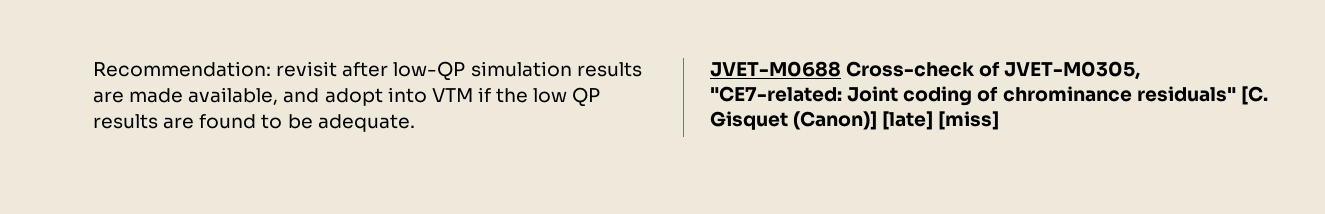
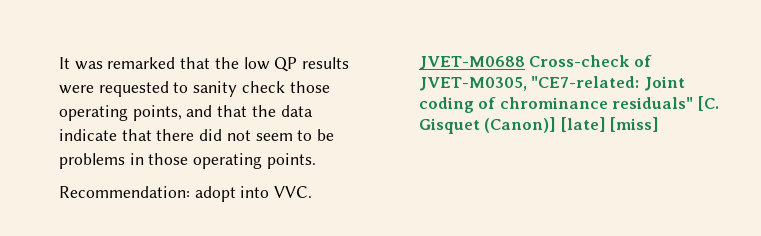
- Recommendation: revisit after low-QP simulation results are made available, and adopt into VTM if the low QP results are found to be adequate.
+ It was remarked that the low QP results were requested to sanity check those operating points, and that the data indicate that there did not seem to be problems in those operating points.
+ Recommendation: adopt into VVC.

